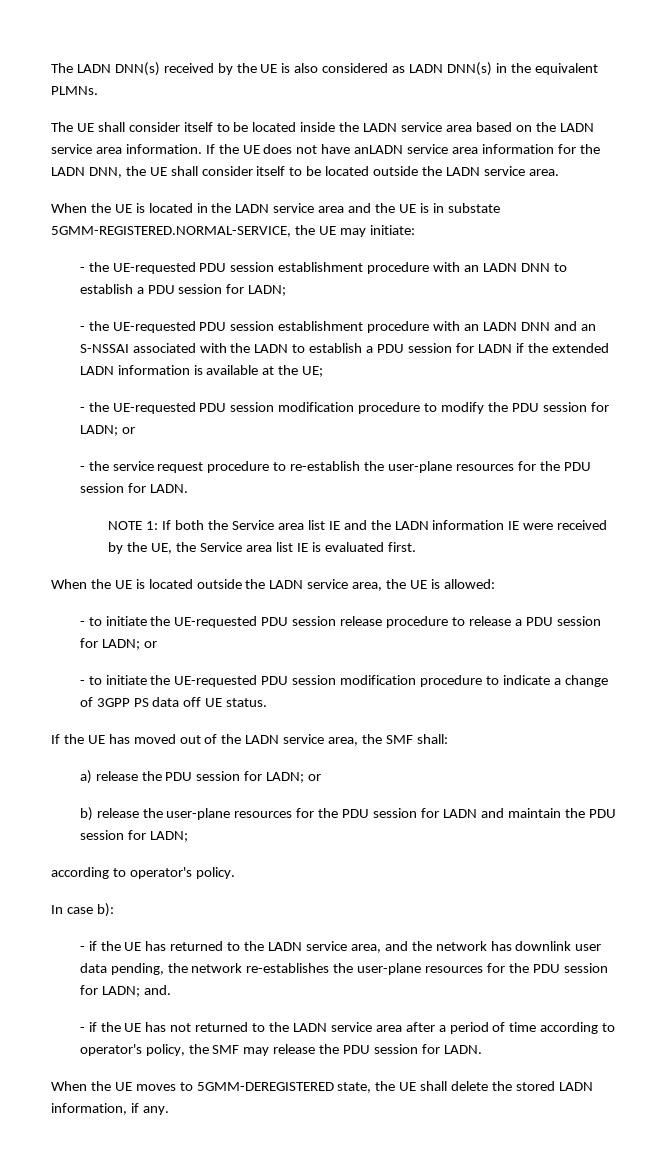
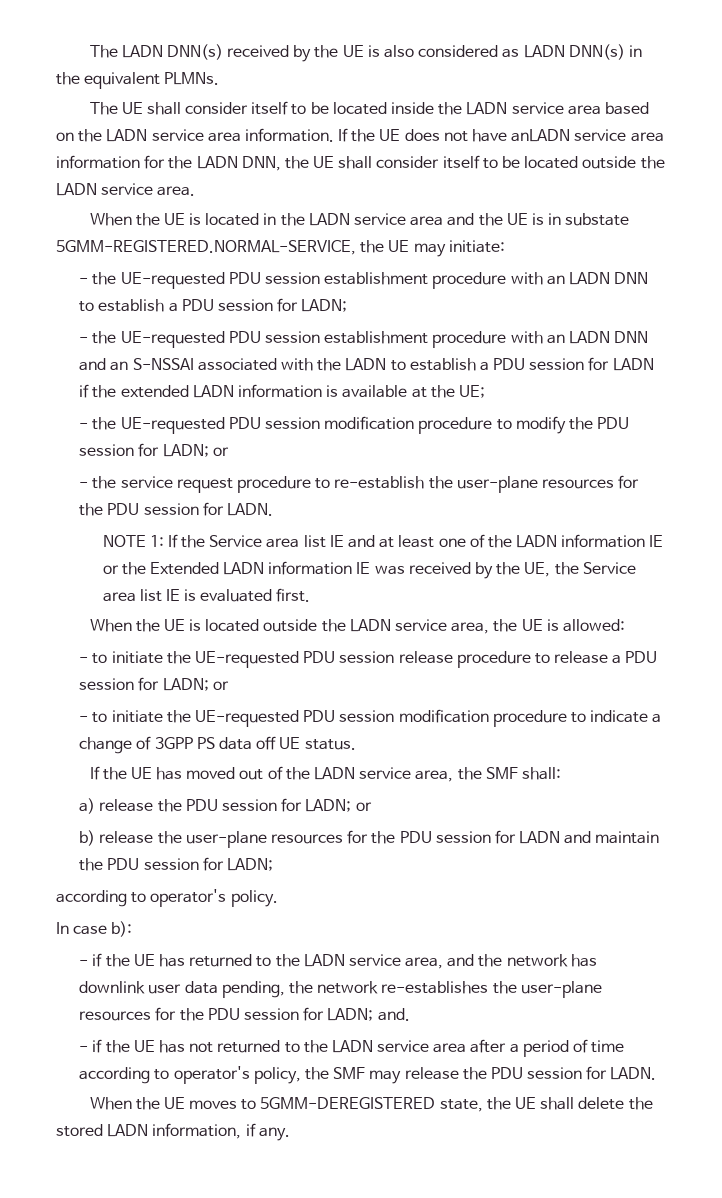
- NOTE 1: If both the Service area list IE and the LADN information IE were received by the UE, the Service area list IE is evaluated first.
+ NOTE 1: If the Service area list IE and at least one of the LADN information IE or the Extended LADN information IE was received by the UE, the Service area list IE is evaluated first.

